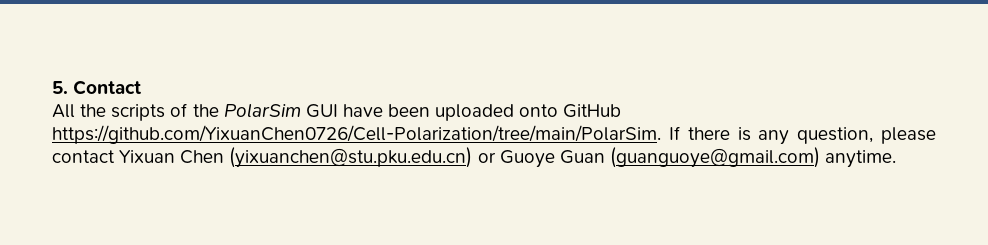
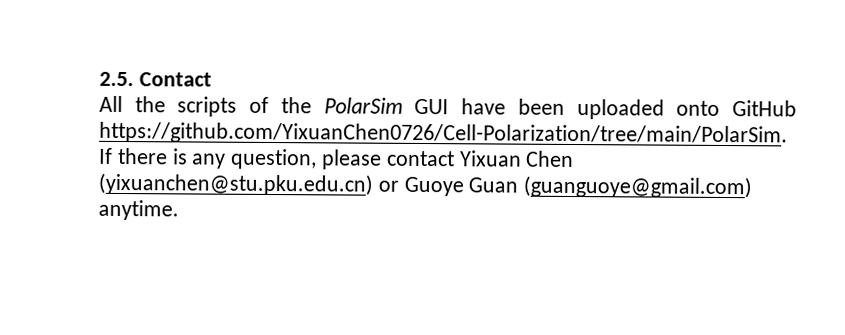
- 5. Contact
+ 2.5. Contact

